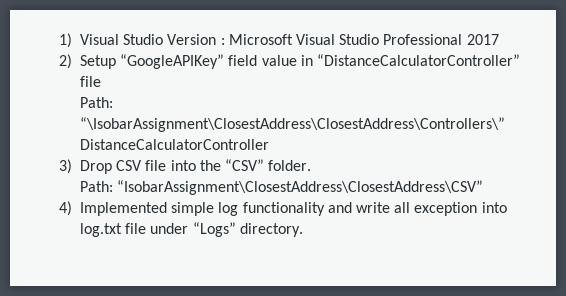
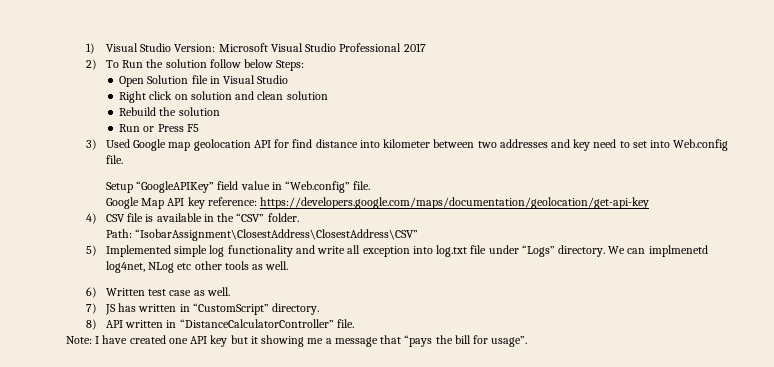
- 1) Visual Studio Version : Microsoft Visual Studio Professional 2017
+ 1) Visual Studio Version: Microsoft Visual Studio Professional 2017
- 2) Setup “GoogleAPIKey” field value in “DistanceCalculatorController” file
- Path: “\IsobarAssignment\ClosestAddress\ClosestAddress\Controllers\” DistanceCalculatorController
- 3) Drop CSV file into the “CSV” folder.
+ 2) To Run the solution follow below Steps:
+ Open Solution file in Visual Studio
+ Right click on solution and clean solution
+ Rebuild the solution
+ Run or Press F5
+ 3) Used Google map geolocation API for find distance into kilometer between two addresses and key need to set into Web.config file.
+ Setup “GoogleAPIKey” field value in “Web.config” file.
+ Google Map API key reference: https://developers.google.com/maps/documentation/geolocation/get-api-key
+ 4) CSV file is available in the “CSV” folder.
- 4) Implemented simple log functionality and write all exception into log.txt file under “Logs” directory.
+ 5) Implemented simple log functionality and write all exception into log.txt file under “Logs” directory.
+ We can implmenetd log4net, NLog etc other tools as well.
+ 6) Written test case as well.
+ 7) JS has written in “CustomScript” directory.
+ 8) API written in “DistanceCalculatorController” file.
+ Note: I have created one API key but it showing me a message that “pays the bill for usage”.

